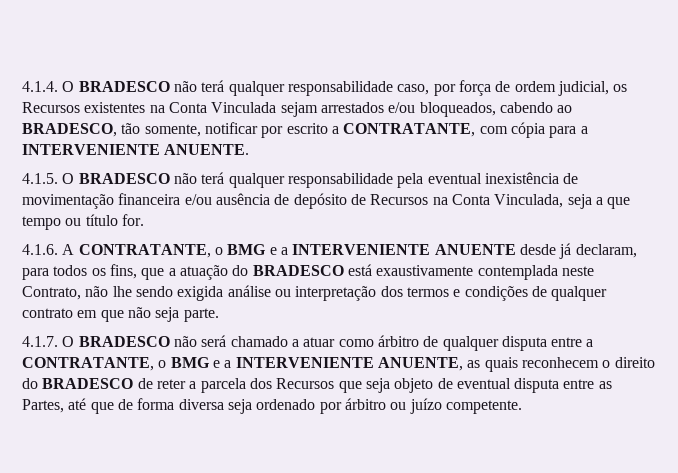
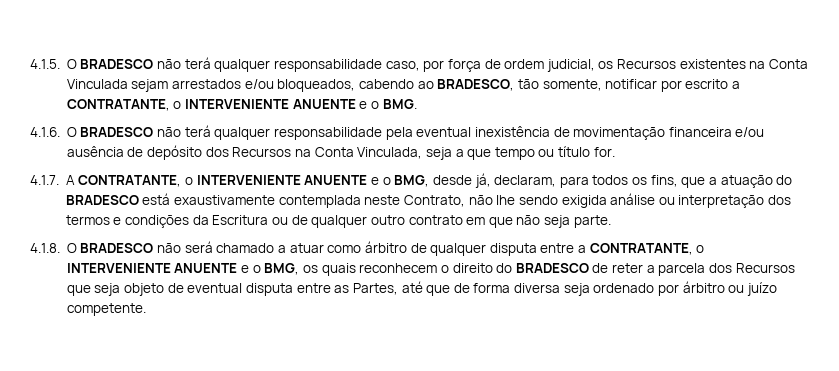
- 4.1.4. O BRADESCO não terá qualquer responsabilidade caso, por força de ordem judicial, os Recursos existentes na Conta Vinculada sejam arrestados e/ou bloqueados, cabendo ao BRADESCO, tão somente, notificar por escrito a CONTRATANTE, com cópia para a INTERVENIENTE ANUENTE.
- 4.1.5. O BRADESCO não terá qualquer responsabilidade pela eventual inexistência de movimentação financeira e/ou ausência de depósito de Recursos na Conta Vinculada, seja a que tempo ou título for.
+ 4.1.5. O BRADESCO não terá qualquer responsabilidade caso, por força de ordem judicial, os Recursos existentes na Conta Vinculada sejam arrestados e/ou bloqueados, cabendo ao BRADESCO, tão somente, notificar por escrito a CONTRATANTE, o INTERVENIENTE ANUENTE e o BMG.
+ 4.1.6. O BRADESCO não terá qualquer responsabilidade pela eventual inexistência de movimentação financeira e/ou ausência de depósito dos Recursos na Conta Vinculada, seja a que tempo ou título for.
- 4.1.6. A CONTRATANTE, o BMG e a INTERVENIENTE ANUENTE desde já declaram, para todos os fins, que a atuação do BRADESCO está exaustivamente contemplada neste Contrato, não lhe sendo exigida análise ou interpretação dos termos e condições de qualquer contrato em que não seja parte.
+ 4.1.7. A CONTRATANTE, o INTERVENIENTE ANUENTE e o BMG, desde já, declaram, para todos os fins, que a atuação do BRADESCO está exaustivamente contemplada neste Contrato, não lhe sendo exigida análise ou interpretação dos termos e condições da Escritura ou de qualquer outro contrato em que não seja parte.
- 4.1.7. O BRADESCO não será chamado a atuar como árbitro de qualquer disputa entre a CONTRATANTE, o BMG e a INTERVENIENTE ANUENTE, as quais reconhecem o direito do BRADESCO de reter a parcela dos Recursos que seja objeto de eventual disputa entre as Partes, até que de forma diversa seja ordenado por árbitro ou juízo competente.
+ 4.1.8. O BRADESCO não será chamado a atuar como árbitro de qualquer disputa entre a CONTRATANTE, o INTERVENIENTE ANUENTE e o BMG, os quais reconhecem o direito do BRADESCO de reter a parcela dos Recursos que seja objeto de eventual disputa entre as Partes, até que de forma diversa seja ordenado por árbitro ou juízo competente.

